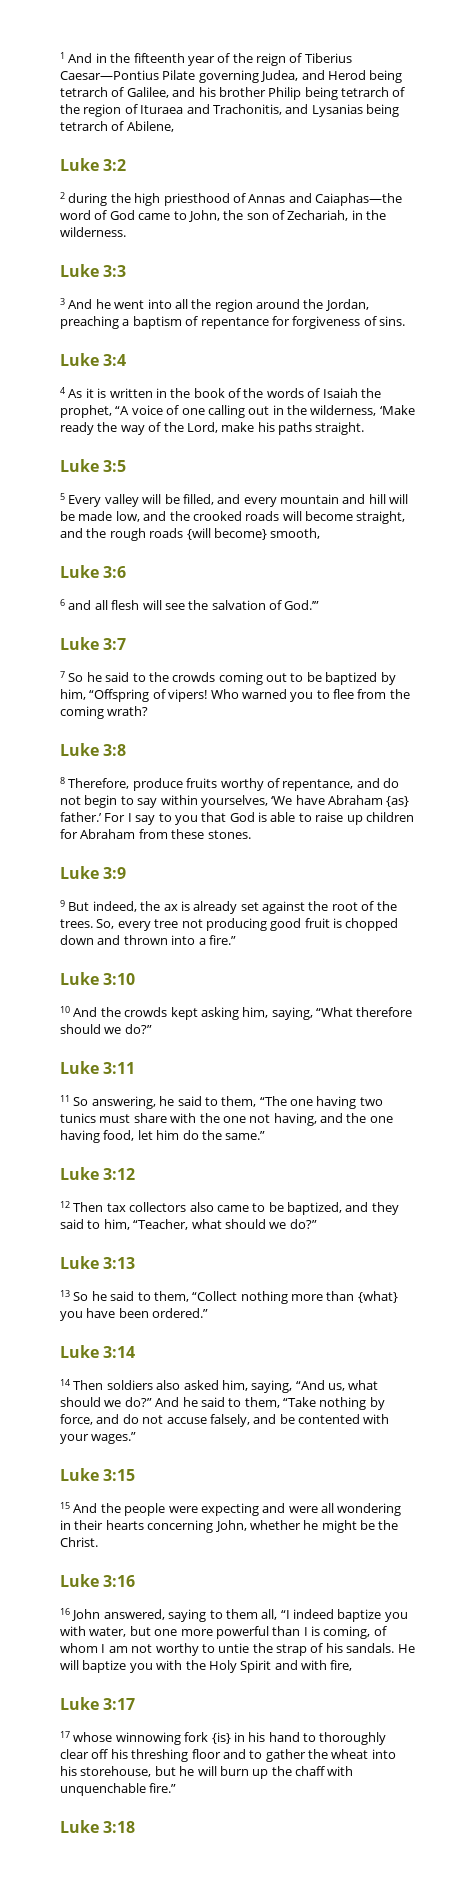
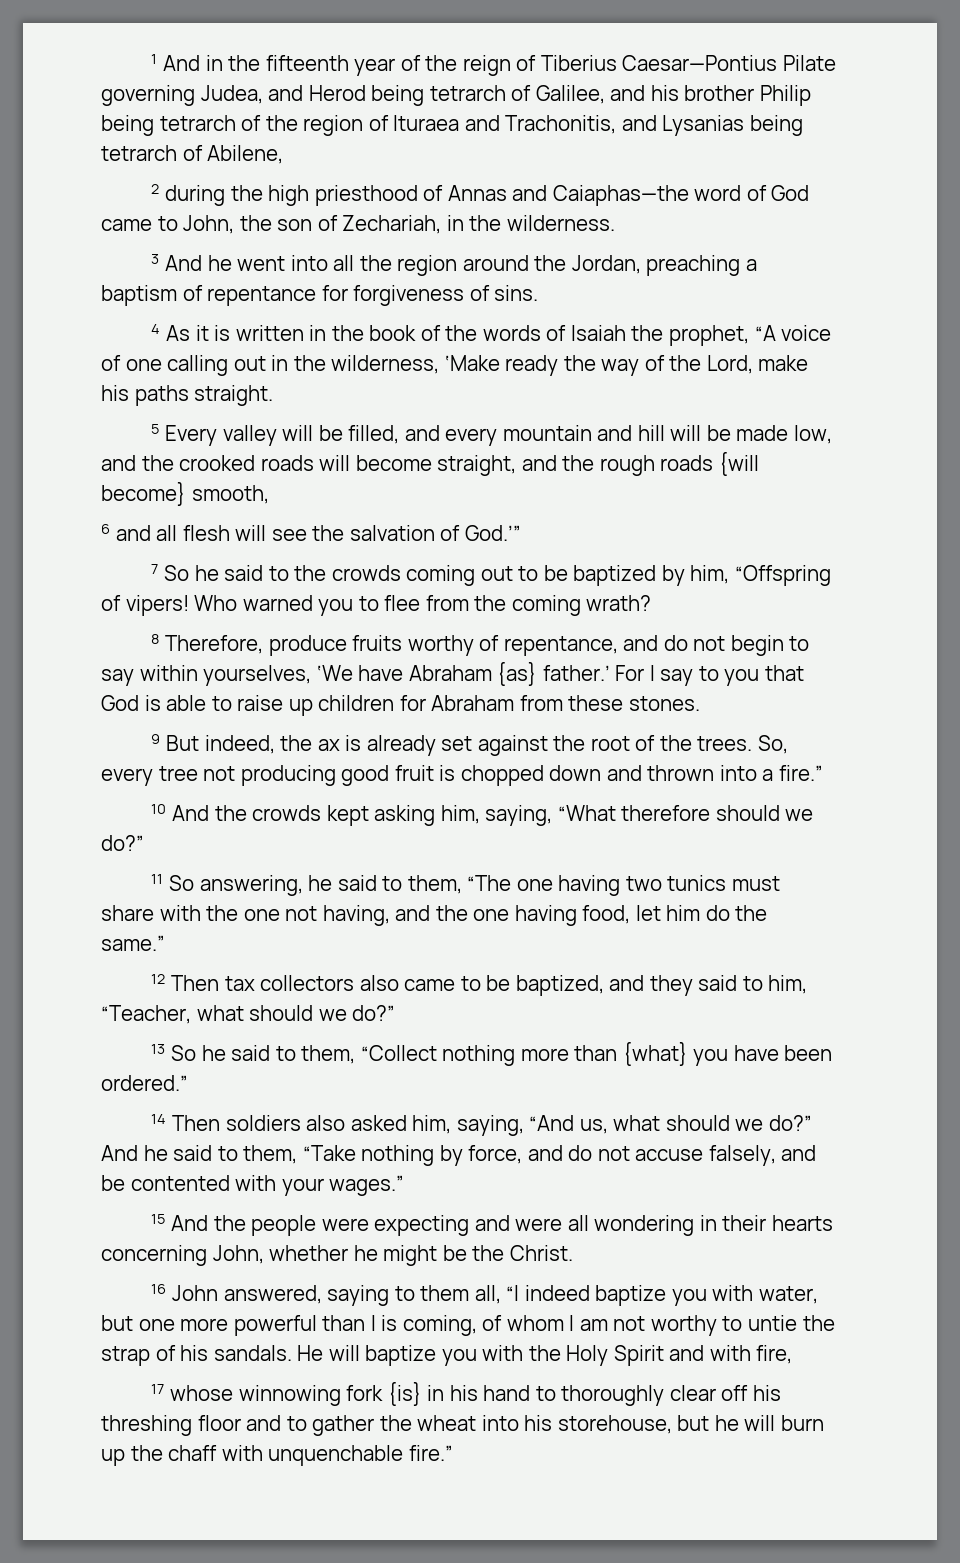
- Luke 3:2
- Luke 3:3
- Luke 3:4
- Luke 3:5
- Luke 3:6
- Luke 3:7
- Luke 3:8
- Luke 3:9
- Luke 3:10
- Luke 3:11
- Luke 3:12
- Luke 3:13
- Luke 3:14
- Luke 3:15
- Luke 3:16
- Luke 3:17
- Luke 3:18

